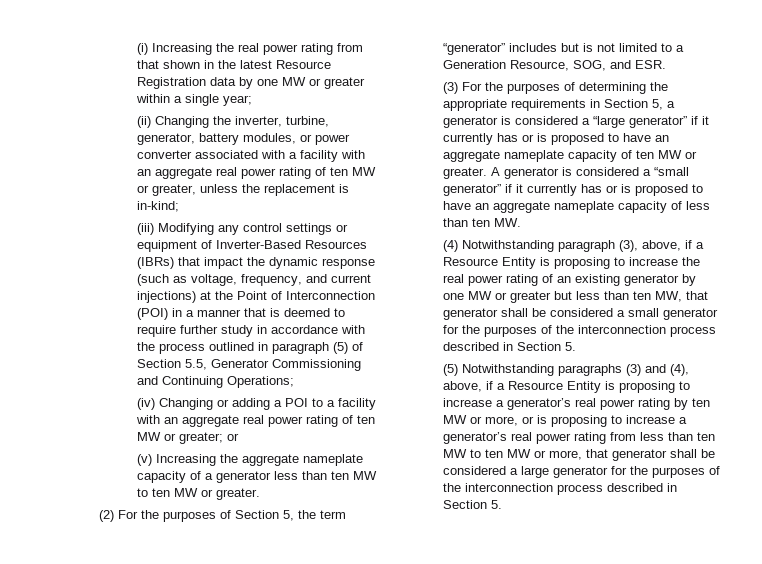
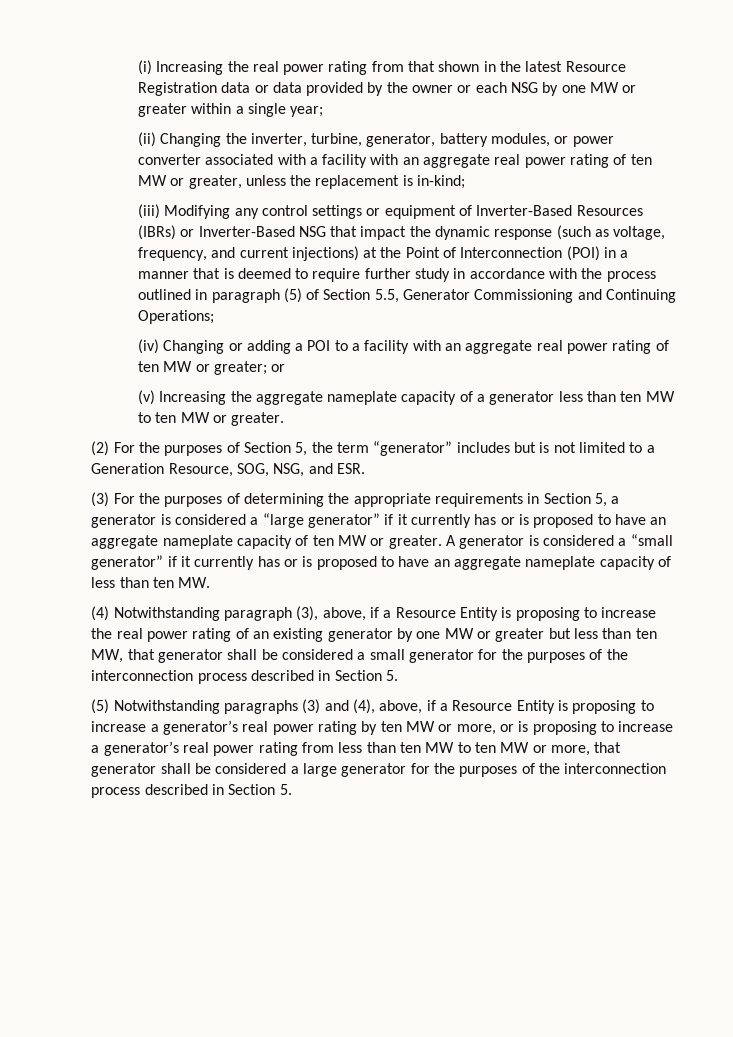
- (i) Increasing the real power rating from that shown in the latest Resource Registration data by one MW or greater within a single year;
+ (i) Increasing the real power rating from that shown in the latest Resource Registration data or data provided by the owner or each NSG by one MW or greater within a single year;
- (iii) Modifying any control settings or equipment of Inverter-Based Resources (IBRs) that impact the dynamic response (such as voltage, frequency, and current injections) at the Point of Interconnection (POI) in a manner that is deemed to require further study in accordance with the process outlined in paragraph (5) of Section 5.5, Generator Commissioning and Continuing Operations;
+ (iii) Modifying any control settings or equipment of Inverter-Based Resources (IBRs) or Inverter-Based NSG that impact the dynamic response (such as voltage, frequency, and current injections) at the Point of Interconnection (POI) in a manner that is deemed to require further study in accordance with the process outlined in paragraph (5) of Section 5.5, Generator Commissioning and Continuing Operations;
- (2) For the purposes of Section 5, the term “generator” includes but is not limited to a Generation Resource, SOG, and ESR.
+ (2) For the purposes of Section 5, the term “generator” includes but is not limited to a Generation Resource, SOG, NSG, and ESR.

